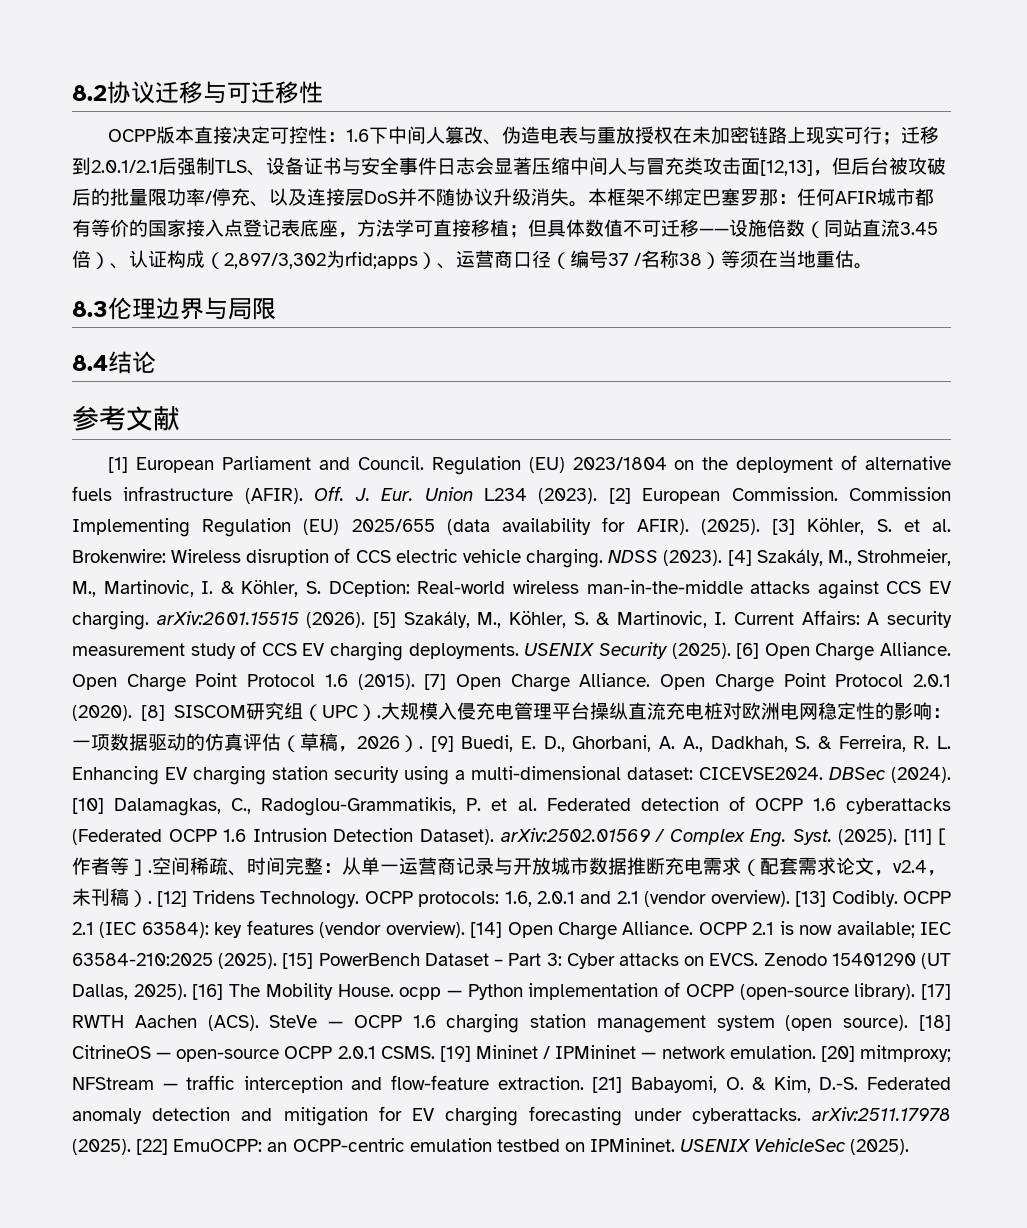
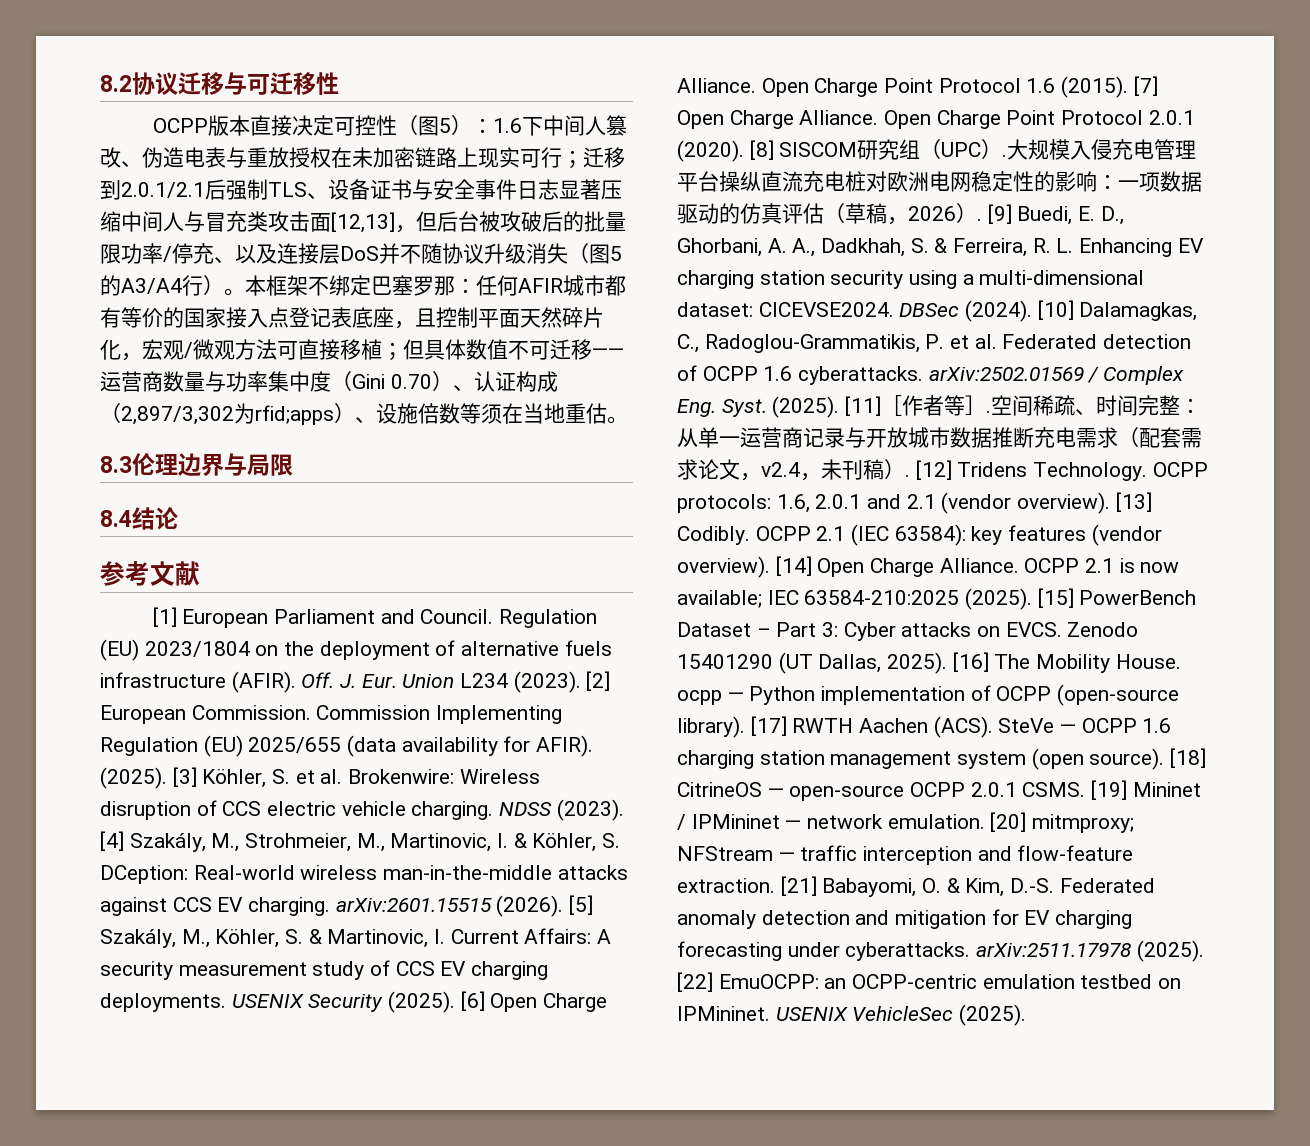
- OCPP版本直接决定可控性：1.6下中间人篡改、伪造电表与重放授权在未加密链路上现实可行；迁移到2.0.1/2.1后强制TLS、设备证书与安全事件日志会显著压缩中间人与冒充类攻击面[12,13]，但后台被攻破后的批量限功率/停充、以及连接层DoS并不随协议升级消失。
+ OCPP版本直接决定可控性（图5）：1.6下中间人篡改、伪造电表与重放授权在未加密链路上现实可行；迁移到2.0.1/2.1后强制TLS、设备证书与安全事件日志显著压缩中间人与冒充类攻击面[12,13]，但后台被攻破后的批量限功率/停充、以及连接层DoS并不随协议升级消失（图5的A3/A4行）。
- 本框架不绑定巴塞罗那：任何AFIR城市都有等价的国家接入点登记表底座，方法学可直接移植；但具体数值不可迁移——设施倍数（同站直流3.45倍）、认证构成（2,897/3,302为rfid;apps）、运营商口径（编号37 /名称38）等须在当地重估。
+ 本框架不绑定巴塞罗那：任何AFIR城市都有等价的国家接入点登记表底座，且控制平面天然碎片化，宏观/微观方法可直接移植；但具体数值不可迁移——运营商数量与功率集中度（Gini 0.70）、认证构成（2,897/3,302为rfid;apps）、设施倍数等须在当地重估。
- [10] Dalamagkas, C., Radoglou-Grammatikis, P. et al. Federated detection of OCPP 1.6 cyberattacks (Federated OCPP 1.6 Intrusion Detection Dataset). arXiv:2502.01569 / Complex Eng. Syst.
+ [10] Dalamagkas, C., Radoglou-Grammatikis, P. et al. Federated detection of OCPP 1.6 cyberattacks. arXiv:2502.01569 / Complex Eng. Syst.

